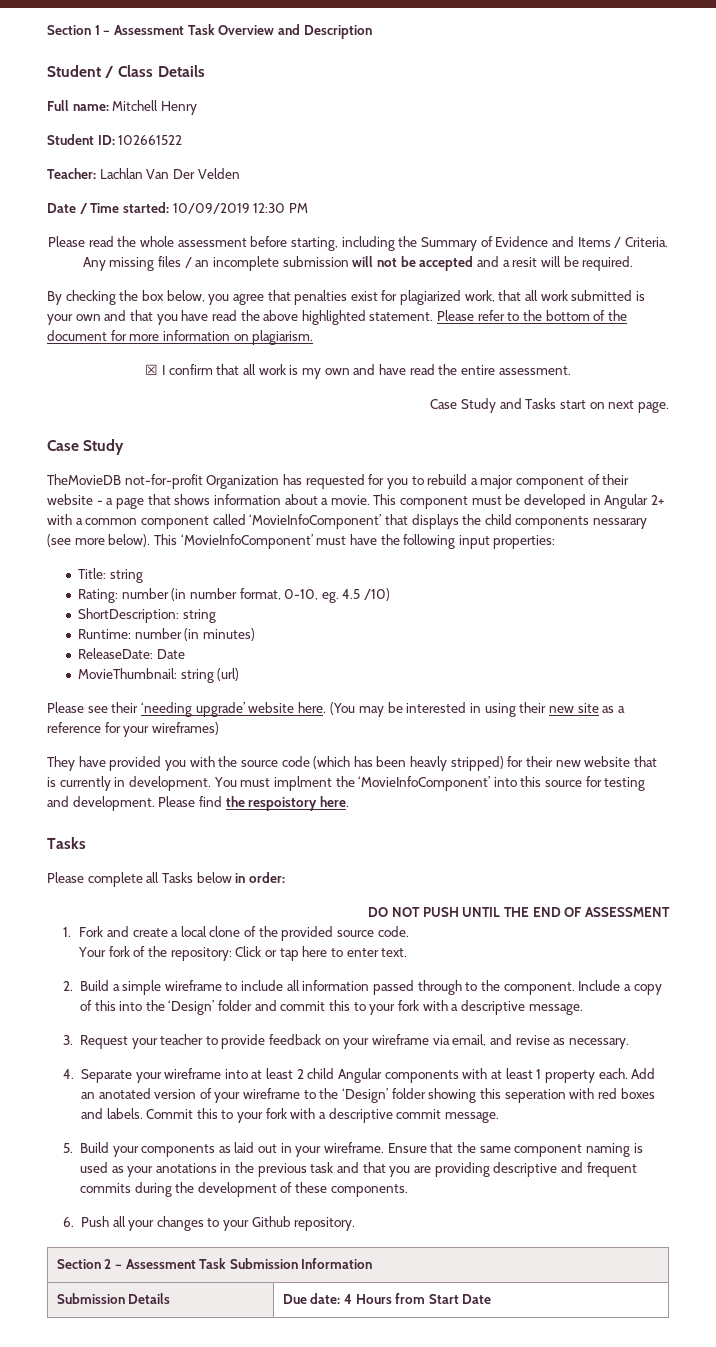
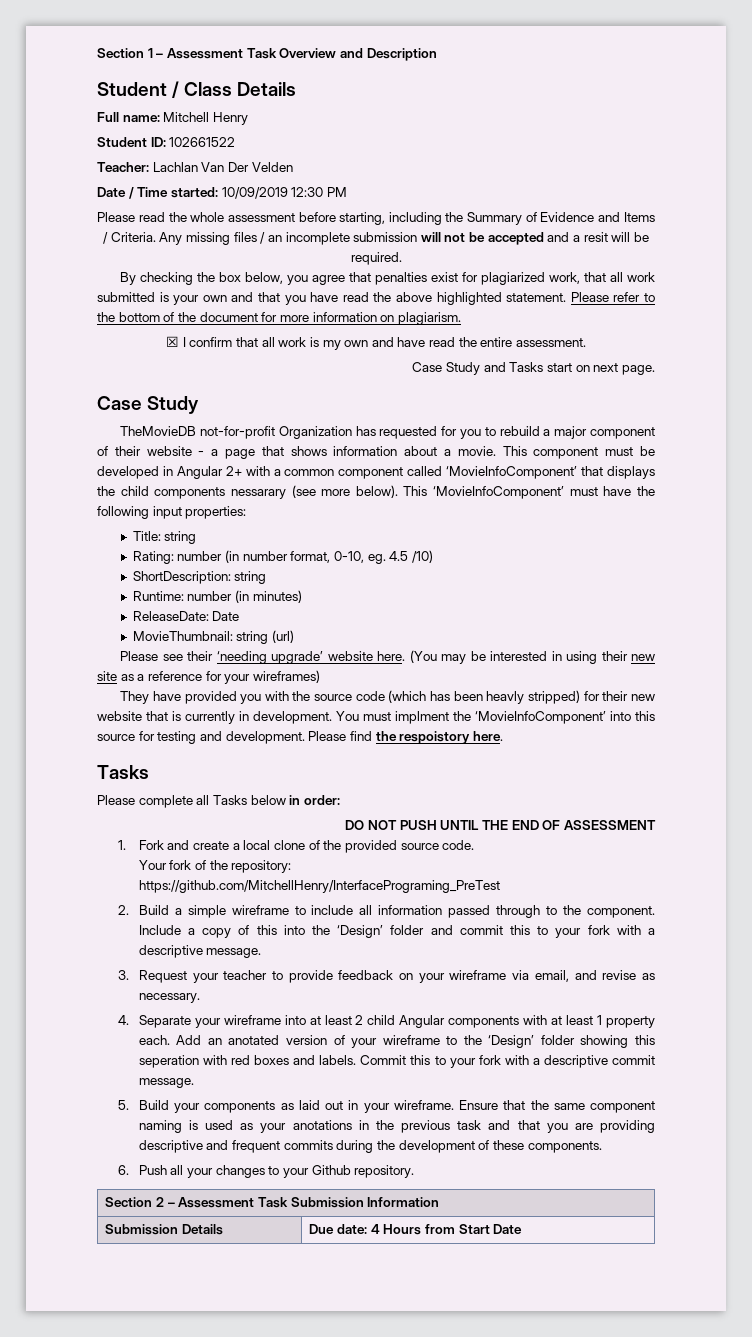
- Your fork of the repository: Click or tap here to enter text.
+ Your fork of the repository: https://github.com/MitchellHenry/InterfacePrograming_PreTest

